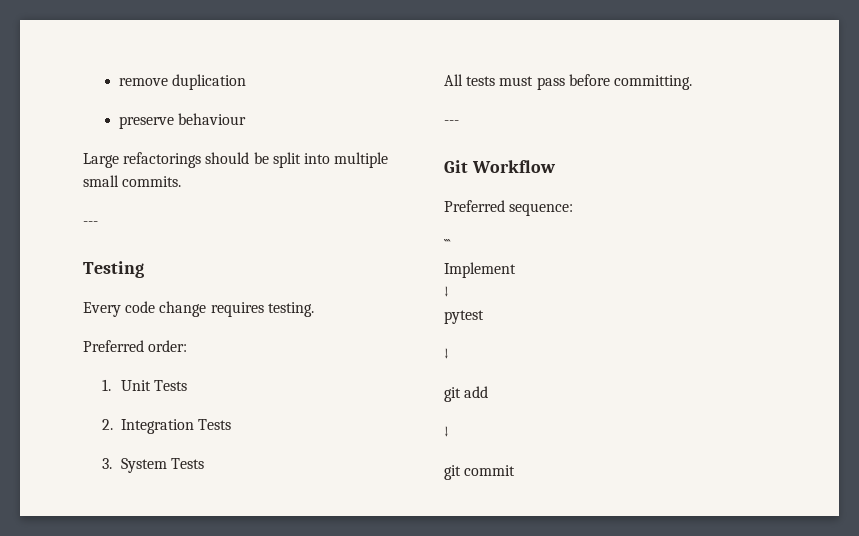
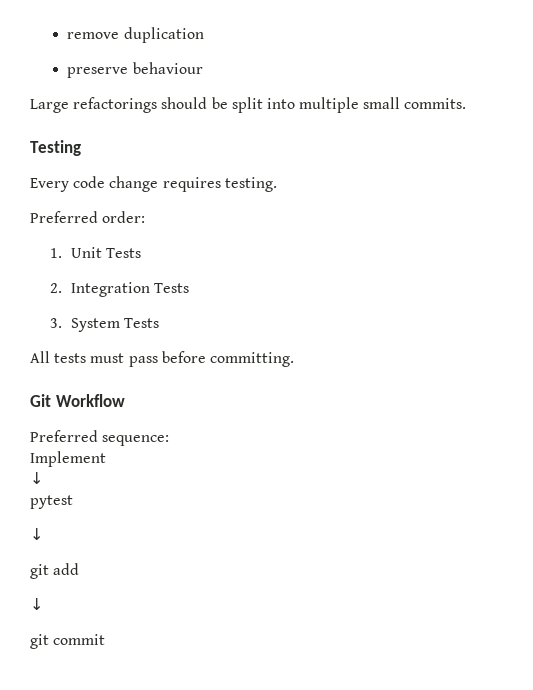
  Large refactorings should be split into multiple small commits.
- ---
  All tests must pass before committing.
- ---
- ```

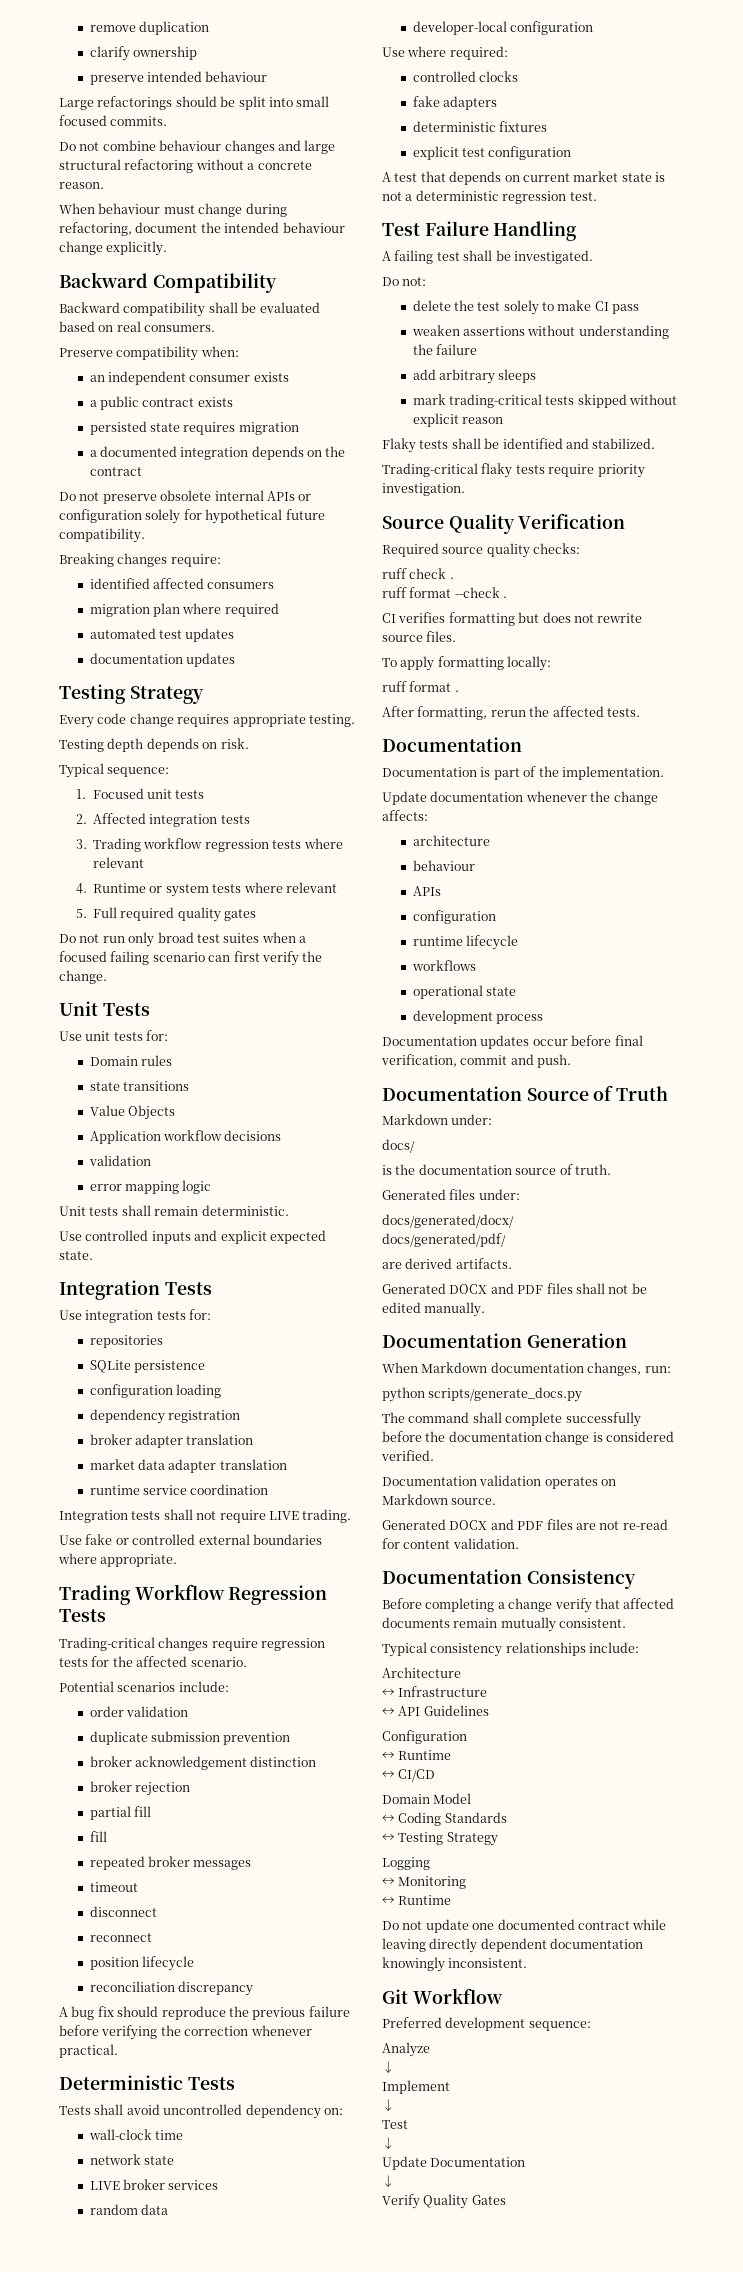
- preserve behaviour
+ clarify ownership
+ preserve intended behaviour
- Large refactorings should be split into multiple small commits.
+ Large refactorings should be split into small focused commits.
- Testing
+ Do not combine behaviour changes and large structural refactoring without a concrete reason.
+ When behaviour must change during refactoring, document the intended behaviour change explicitly.
+ Backward Compatibility
+ Backward compatibility shall be evaluated based on real consumers.
+ Preserve compatibility when:
+ an independent consumer exists
+ a public contract exists
+ persisted state requires migration
+ a documented integration depends on the contract
+ Do not preserve obsolete internal APIs or configuration solely for hypothetical future compatibility.
+ Breaking changes require:
+ identified affected consumers
+ migration plan where required
+ automated test updates
+ documentation updates
+ Testing Strategy
- Every code change requires testing.
+ Every code change requires appropriate testing.
- Preferred order:
- 1. Unit Tests
- 2. Integration Tests
- 3. System Tests
- All tests must pass before committing.
+ Testing depth depends on risk.
+ Typical sequence:
+ 1. Focused unit tests
+ 2. Affected integration tests
+ 3. Trading workflow regression tests where relevant
+ 4. Runtime or system tests where relevant
+ 5. Full required quality gates
+ Do not run only broad test suites when a focused failing scenario can first verify the change.
+ Unit Tests
+ Use unit tests for:
+ Domain rules
+ state transitions
+ Value Objects
+ Application workflow decisions
+ validation
+ error mapping logic
+ Unit tests shall remain deterministic.
+ Use controlled inputs and explicit expected state.
+ Integration Tests
+ Use integration tests for:
+ repositories
+ SQLite persistence
+ configuration loading
+ dependency registration
+ broker adapter translation
+ market data adapter translation
+ runtime service coordination
+ Integration tests shall not require LIVE trading.
+ Use fake or controlled external boundaries where appropriate.
+ Trading Workflow Regression Tests
+ Trading-critical changes require regression tests for the affected scenario.
+ Potential scenarios include:
+ order validation
+ duplicate submission prevention
+ broker acknowledgement distinction
+ broker rejection
+ partial fill
+ fill
+ repeated broker messages
+ timeout
+ disconnect
+ reconnect
+ position lifecycle
+ reconciliation discrepancy
+ A bug fix should reproduce the previous failure before verifying the correction whenever practical.
+ Deterministic Tests
+ Tests shall avoid uncontrolled dependency on:
+ wall-clock time
+ network state
+ LIVE broker services
+ random data
+ developer-local configuration
+ Use where required:
+ controlled clocks
+ fake adapters
+ deterministic fixtures
+ explicit test configuration
+ A test that depends on current market state is not a deterministic regression test.
+ Test Failure Handling
+ A failing test shall be investigated.
+ Do not:
+ delete the test solely to make CI pass
+ weaken assertions without understanding the failure
+ add arbitrary sleeps
+ mark trading-critical tests skipped without explicit reason
+ Flaky tests shall be identified and stabilized.
+ Trading-critical flaky tests require priority investigation.
+ Source Quality Verification
+ Required source quality checks:
+ ruff check .
+ ruff format --check .
+ CI verifies formatting but does not rewrite source files.
+ To apply formatting locally:
+ ruff format .
+ After formatting, rerun the affected tests.
+ Documentation
+ Documentation is part of the implementation.
+ Update documentation whenever the change affects:
+ architecture
+ behaviour
+ APIs
+ configuration
+ runtime lifecycle
+ workflows
+ operational state
+ development process
+ Documentation updates occur before final verification, commit and push.
+ Documentation Source of Truth
+ Markdown under:
+ docs/
+ is the documentation source of truth.
+ Generated files under:
+ docs/generated/docx/
+ docs/generated/pdf/
+ are derived artifacts.
+ Generated DOCX and PDF files shall not be edited manually.
+ Documentation Generation
+ When Markdown documentation changes, run:
+ python scripts/generate_docs.py
+ The command shall complete successfully before the documentation change is considered verified.
+ Documentation validation operates on Markdown source.
+ Generated DOCX and PDF files are not re-read for content validation.
+ Documentation Consistency
+ Before completing a change verify that affected documents remain mutually consistent.
+ Typical consistency relationships include:
+ Architecture
+ ↔ Infrastructure
+ ↔ API Guidelines
+ Configuration
+ ↔ Runtime
+ ↔ CI/CD
+ Domain Model
+ ↔ Coding Standards
+ ↔ Testing Strategy
+ Logging
+ ↔ Monitoring
+ ↔ Runtime
+ Do not update one documented contract while leaving directly dependent documentation knowingly inconsistent.
- Preferred sequence:
+ Preferred development sequence:
+ Analyze
+ ↓
  Implement
  ↓
- pytest
+ Test
  ↓
- git add
+ Update Documentation
  ↓
- git commit
+ Verify Quality Gates

